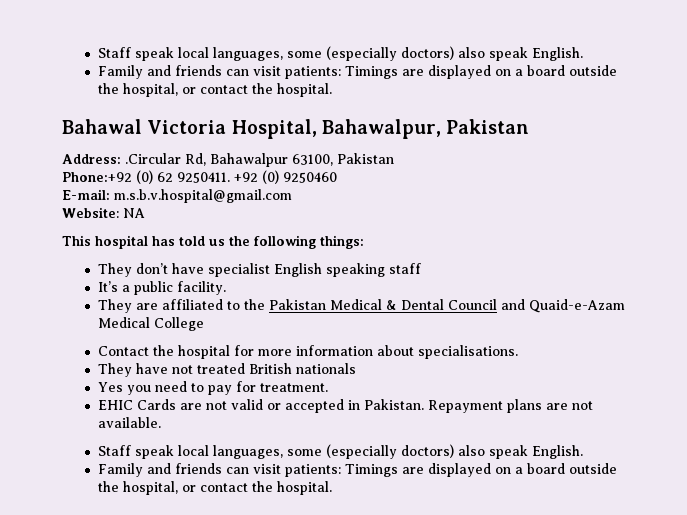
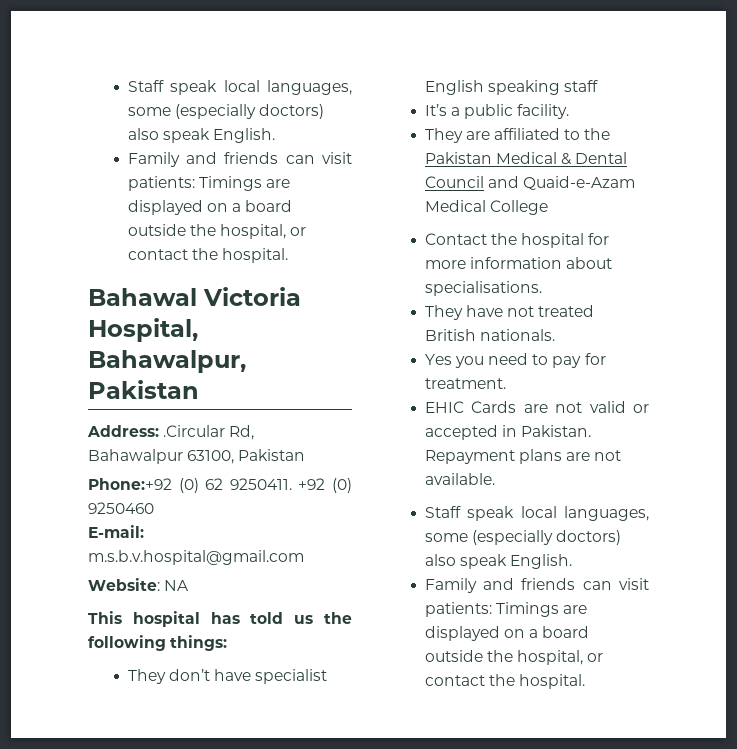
- They have not treated British nationals
+ They have not treated British nationals.

